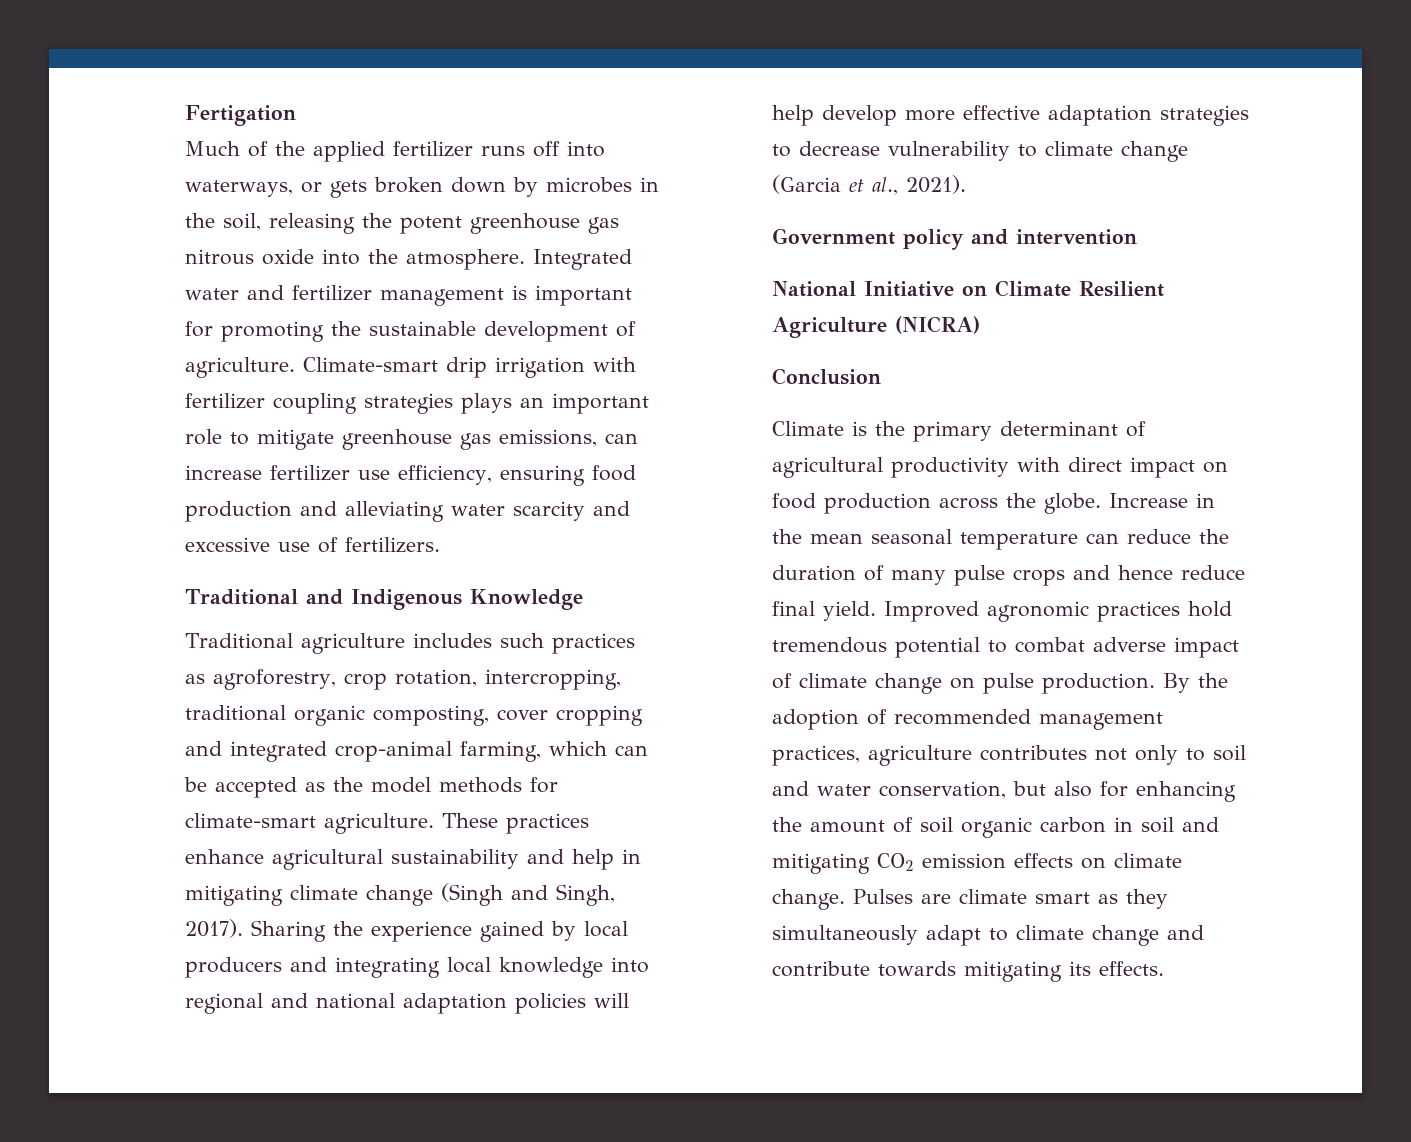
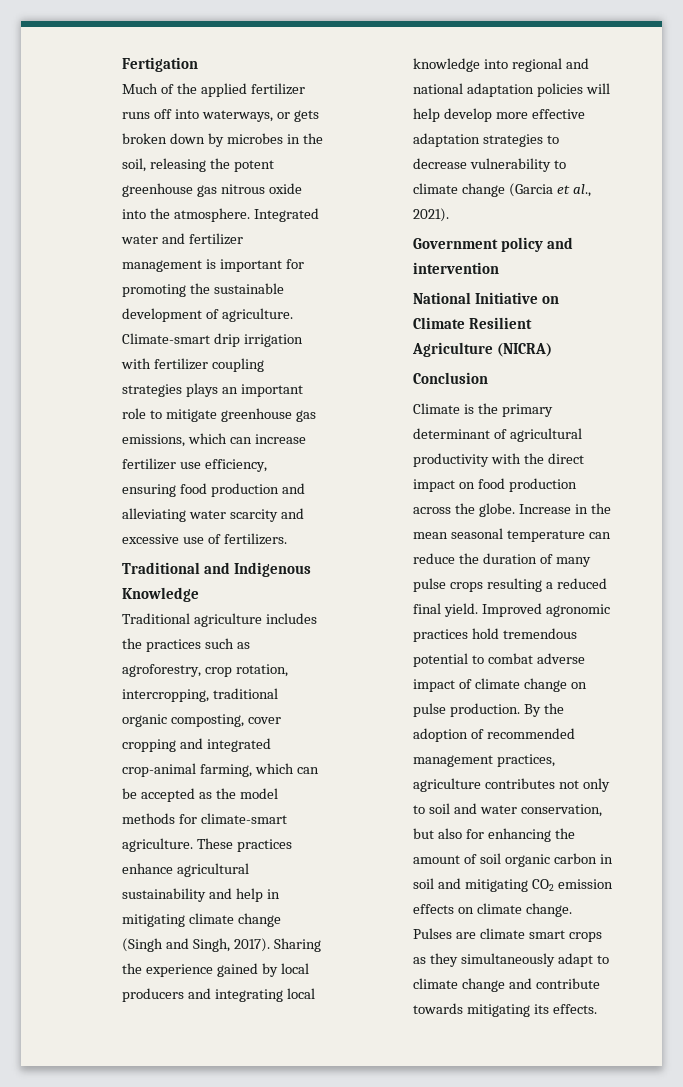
- Climate-smart drip irrigation with fertilizer coupling strategies plays an important role to mitigate greenhouse gas emissions, can increase fertilizer use efficiency, ensuring food production and alleviating water scarcity and excessive use of fertilizers.
+ Climate-smart drip irrigation with fertilizer coupling strategies plays an important role to mitigate greenhouse gas emissions, which can increase fertilizer use efficiency, ensuring food production and alleviating water scarcity and excessive use of fertilizers.
- Traditional agriculture includes such practices as agroforestry, crop rotation, intercropping, traditional organic composting, cover cropping and integrated crop-animal farming, which can be accepted as the model methods for climate-smart agriculture.
+ Traditional agriculture includes the practices such as agroforestry, crop rotation, intercropping, traditional organic composting, cover cropping and integrated crop-animal farming, which can be accepted as the model methods for climate-smart agriculture.
- Climate is the primary determinant of agricultural productivity with direct impact on food production across the globe.
+ Climate is the primary determinant of agricultural productivity with the direct impact on food production across the globe.
- Increase in the mean seasonal temperature can reduce the duration of many pulse crops and hence reduce final yield.
+ Increase in the mean seasonal temperature can reduce the duration of many pulse crops resulting a reduced final yield.
- Pulses are climate smart as they simultaneously adapt to climate change and contribute towards mitigating its effects.
+ Pulses are climate smart crops as they simultaneously adapt to climate change and contribute towards mitigating its effects.

